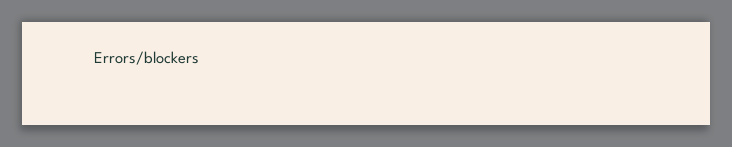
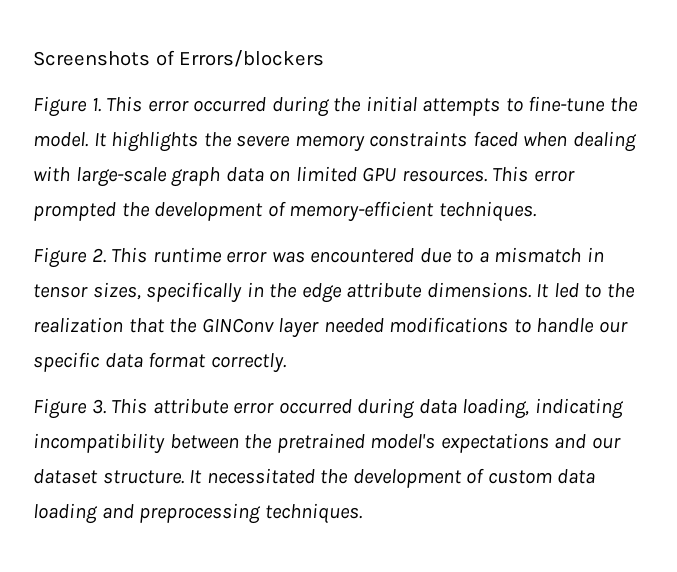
- Errors/blockers
+ Screenshots of Errors/blockers
+ Figure 1. This error occurred during the initial attempts to fine-tune the model. It highlights the severe memory constraints faced when dealing with large-scale graph data on limited GPU resources. This error prompted the development of memory-efficient techniques.
+ Figure 2. This runtime error was encountered due to a mismatch in tensor sizes, specifically in the edge attribute dimensions. It led to the realization that the GINConv layer needed modifications to handle our specific data format correctly.
+ Figure 3. This attribute error occurred during data loading, indicating incompatibility between the pretrained model's expectations and our dataset structure. It necessitated the development of custom data loading and preprocessing techniques.

